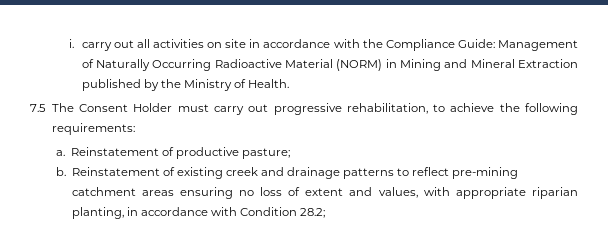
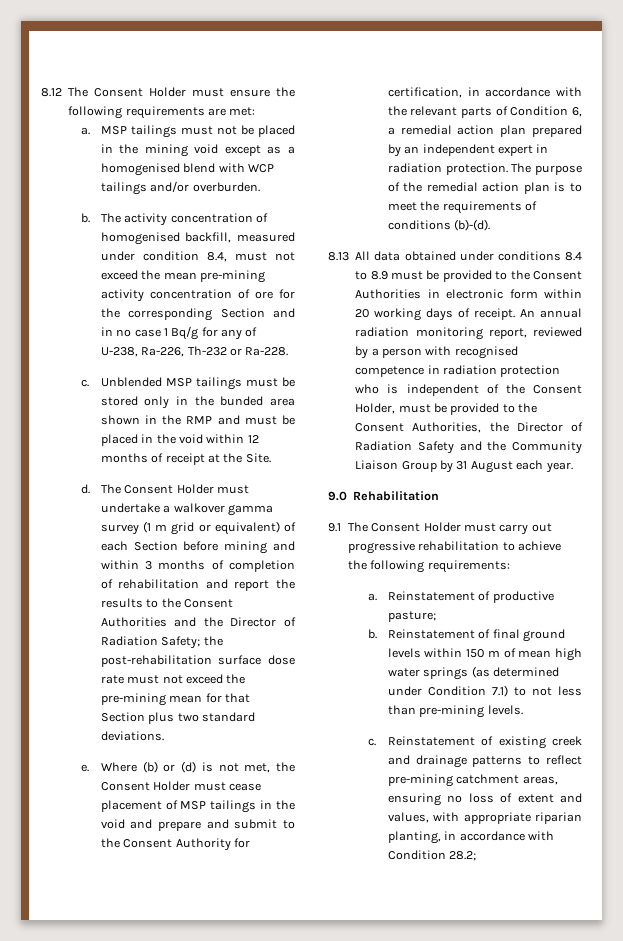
- i. carry out all activities on site in accordance with the Compliance Guide: Management of Naturally Occurring Radioactive Material (NORM) in Mining and Mineral Extraction published by the Ministry of Health.
- 7.5 The Consent Holder must carry out progressive rehabilitation, to achieve the following requirements:
+ 8.12 The Consent Holder must ensure the following requirements are met:
+ a. MSP tailings must not be placed in the mining void except as a homogenised blend with WCP tailings and/or overburden.
+ b. The activity concentration of homogenised backfill, measured under condition 8.4, must not exceed the mean pre-mining activity concentration of ore for the corresponding Section and in no case 1 Bq/g for any of U-238, Ra-226, Th-232 or Ra-228.
+ c. Unblended MSP tailings must be stored only in the bunded area shown in the RMP and must be placed in the void within 12 months of receipt at the Site.
+ d. The Consent Holder must undertake a walkover gamma survey (1 m grid or equivalent) of each Section before mining and within 3 months of completion of rehabilitation and report the results to the Consent Authorities and the Director of Radiation Safety; the post-rehabilitation surface dose rate must not exceed the pre-mining mean for that Section plus two standard deviations.
+ e. Where (b) or (d) is not met, the Consent Holder must cease placement of MSP tailings in the void and prepare and submit to the Consent Authority for certification, in accordance with the relevant parts of Condition 6, a remedial action plan prepared by an independent expert in radiation protection. The purpose of the remedial action plan is to meet the requirements of conditions (b)-(d).
+ 8.13 All data obtained under conditions 8.4 to 8.9 must be provided to the Consent Authorities in electronic form within 20 working days of receipt. An annual radiation monitoring report, reviewed by a person with recognised competence in radiation protection who is independent of the Consent Holder, must be provided to the Consent Authorities, the Director of Radiation Safety and the Community Liaison Group by 31 August each year.
+ 9.0 Rehabilitation
+ 9.1 The Consent Holder must carry out progressive rehabilitation to achieve the following requirements:
- Reinstatement of existing creek and drainage patterns to reflect pre-mining catchment areas ensuring no loss of extent and values, with appropriate riparian planting, in accordance with Condition 28.2;
+ Reinstatement of final ground levels within 150 m of mean high water springs (as determined under Condition 7.1) to not less than pre-mining levels.
+ c. Reinstatement of existing creek and drainage patterns to reflect pre-mining catchment areas, ensuring no loss of extent and values, with appropriate riparian planting, in accordance with Condition 28.2;

